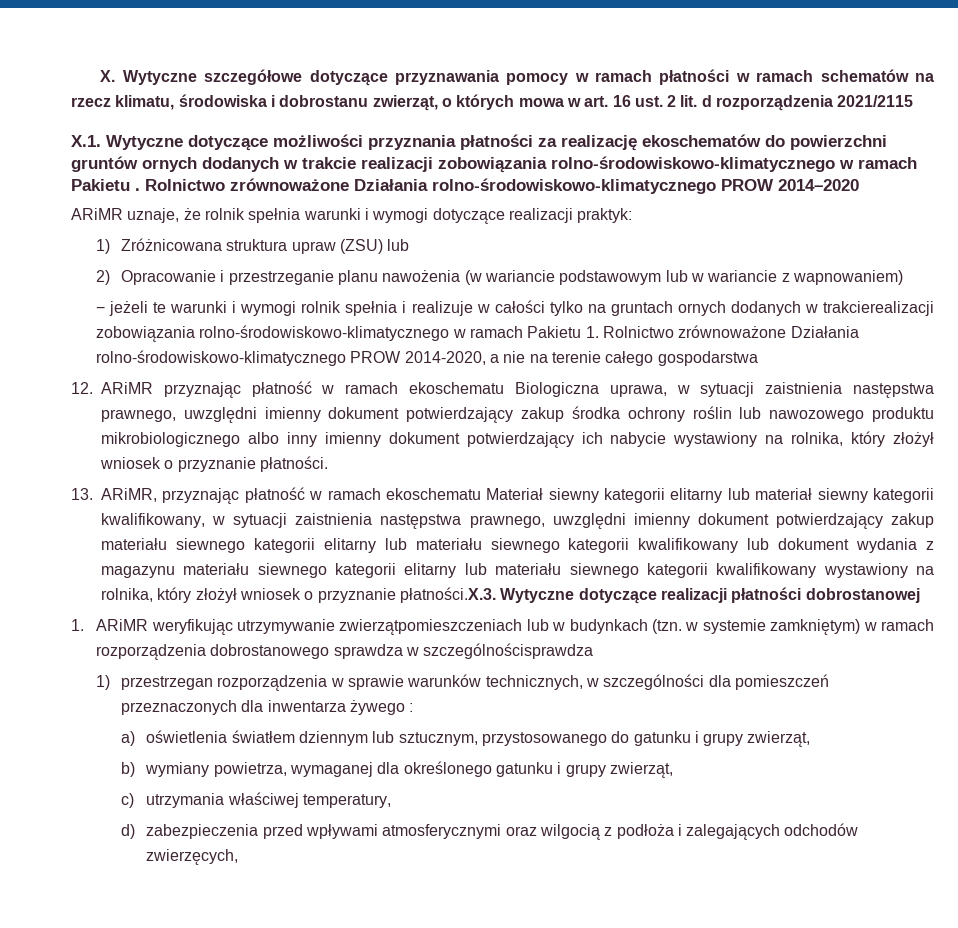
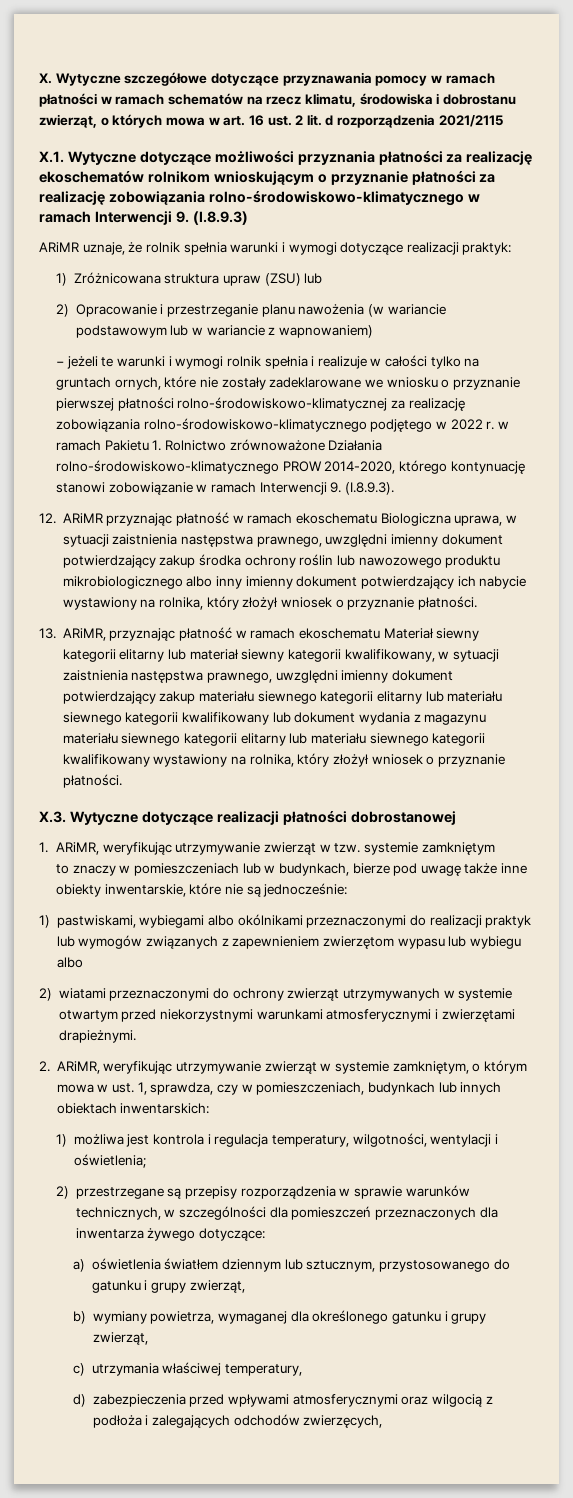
- X.1. Wytyczne dotyczące możliwości przyznania płatności za realizację ekoschematów do powierzchni gruntów ornych dodanych w trakcie realizacji zobowiązania rolno-środowiskowo-klimatycznego w ramach Pakietu . Rolnictwo zrównoważone Działania rolno-środowiskowo-klimatycznego PROW 2014–2020
+ X.1. Wytyczne dotyczące możliwości przyznania płatności za realizację ekoschematów rolnikom wnioskującym o przyznanie płatności za realizację zobowiązania rolno-środowiskowo-klimatycznego w ramach Interwencji 9. (I.8.9.3)
- − jeżeli te warunki i wymogi rolnik spełnia i realizuje w całości tylko na gruntach ornych dodanych w trakcierealizacji zobowiązania rolno-środowiskowo-klimatycznego w ramach Pakietu 1. Rolnictwo zrównoważone Działania rolno-środowiskowo-klimatycznego PROW 2014-2020, a nie na terenie całego gospodarstwa
+ − jeżeli te warunki i wymogi rolnik spełnia i realizuje w całości tylko na gruntach ornych, które nie zostały zadeklarowane we wniosku o przyznanie pierwszej płatności rolno-środowiskowo-klimatycznej za realizację zobowiązania rolno-środowiskowo-klimatycznego podjętego w 2022 r. w ramach Pakietu 1. Rolnictwo zrównoważone Działania rolno-środowiskowo-klimatycznego PROW 2014-2020, którego kontynuację stanowi zobowiązanie w ramach Interwencji 9. (I.8.9.3).
- 13. ARiMR, przyznając płatność w ramach ekoschematu Materiał siewny kategorii elitarny lub materiał siewny kategorii kwalifikowany, w sytuacji zaistnienia następstwa prawnego, uwzględni imienny dokument potwierdzający zakup materiału siewnego kategorii elitarny lub materiału siewnego kategorii kwalifikowany lub dokument wydania z magazynu materiału siewnego kategorii elitarny lub materiału siewnego kategorii kwalifikowany wystawiony na rolnika, który złożył wniosek o przyznanie płatności.X.3. Wytyczne dotyczące realizacji płatności dobrostanowej
+ 13. ARiMR, przyznając płatność w ramach ekoschematu Materiał siewny kategorii elitarny lub materiał siewny kategorii kwalifikowany, w sytuacji zaistnienia następstwa prawnego, uwzględni imienny dokument potwierdzający zakup materiału siewnego kategorii elitarny lub materiału siewnego kategorii kwalifikowany lub dokument wydania z magazynu materiału siewnego kategorii elitarny lub materiału siewnego kategorii kwalifikowany wystawiony na rolnika, który złożył wniosek o przyznanie płatności.
+ X.3. Wytyczne dotyczące realizacji płatności dobrostanowej
- 1. ARiMR weryfikując utrzymywanie zwierzątpomieszczeniach lub w budynkach (tzn. w systemie zamkniętym) w ramach rozporządzenia dobrostanowego sprawdza w szczególnościsprawdza
- 1) przestrzegan rozporządzenia w sprawie warunków technicznych, w szczególności dla pomieszczeń przeznaczonych dla inwentarza żywego :
+ 1. ARiMR, weryfikując utrzymywanie zwierząt w tzw. systemie zamkniętym
+ to znaczy w pomieszczeniach lub w budynkach, bierze pod uwagę także inne obiekty inwentarskie, które nie są jednocześnie:
+ 1) pastwiskami, wybiegami albo okólnikami przeznaczonymi do realizacji praktyk lub wymogów związanych z zapewnieniem zwierzętom wypasu lub wybiegu albo
+ 2) wiatami przeznaczonymi do ochrony zwierząt utrzymywanych w systemie otwartym przed niekorzystnymi warunkami atmosferycznymi i zwierzętami drapieżnymi.
+ 2. ARiMR, weryfikując utrzymywanie zwierząt w systemie zamkniętym, o którym mowa w ust. 1, sprawdza, czy w pomieszczeniach, budynkach lub innych obiektach inwentarskich:
+ 1) możliwa jest kontrola i regulacja temperatury, wilgotności, wentylacji i oświetlenia;
+ 2) przestrzegane są przepisy rozporządzenia w sprawie warunków technicznych, w szczególności dla pomieszczeń przeznaczonych dla inwentarza żywego dotyczące:

